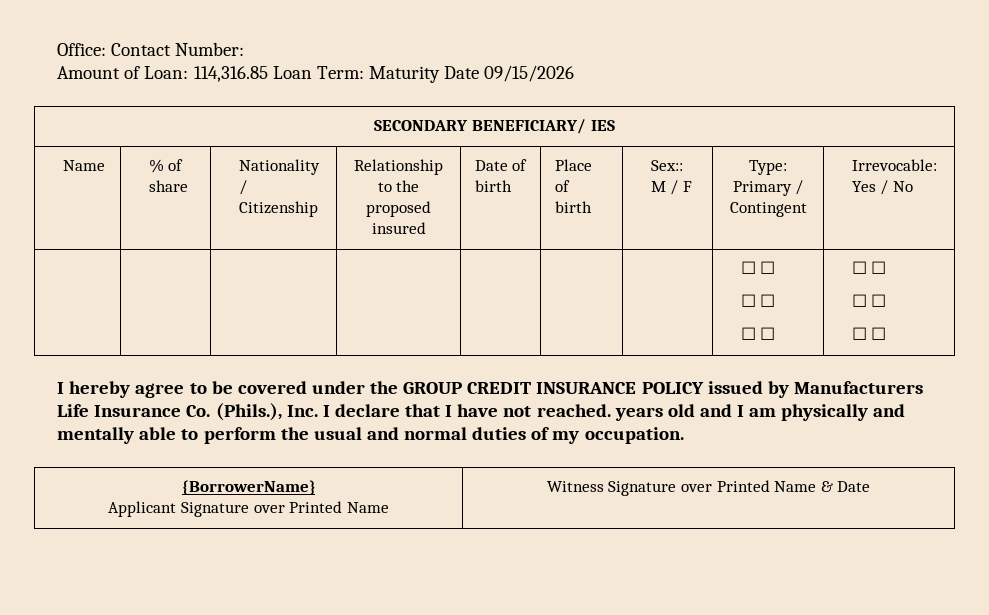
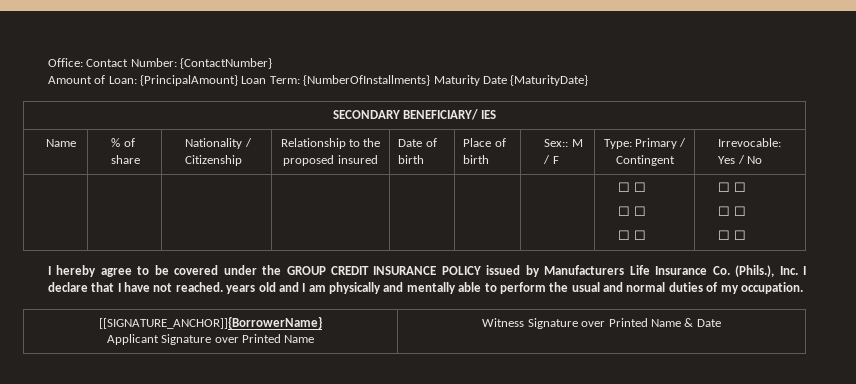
- Office: Contact Number:
+ Office: Contact Number: {ContactNumber}
- Amount of Loan: 114,316.85 Loan Term: Maturity Date 09/15/2026
+ Amount of Loan: {PrincipalAmount} Loan Term: {NumberOfInstallments} Maturity Date {MaturityDate}
- {BorrowerName}
+ [[SIGNATURE_ANCHOR]]{BorrowerName}

